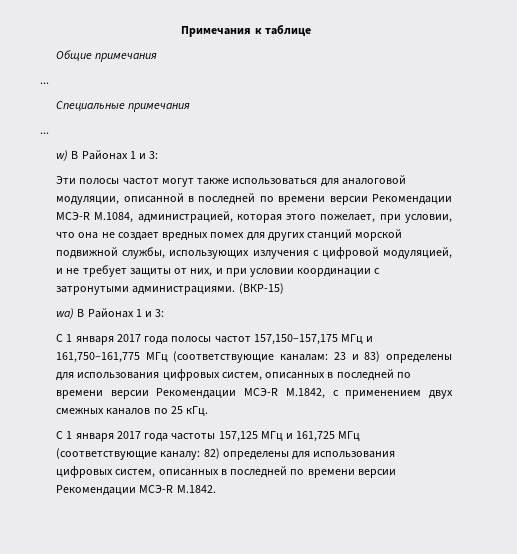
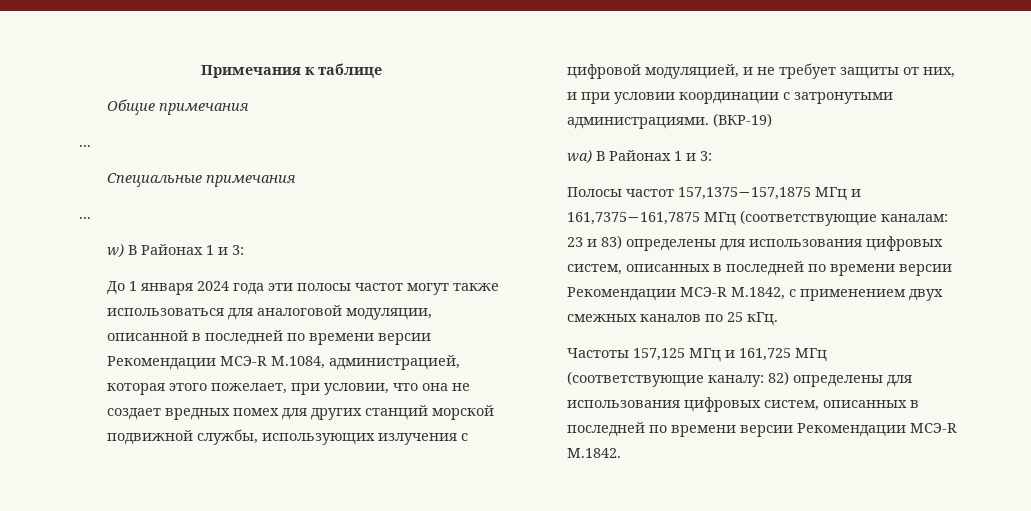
- Эти полосы частот могут также использоваться для аналоговой модуляции, описанной в последней по времени версии Рекомендации МСЭ-R M.1084, администрацией, которая этого пожелает, при условии, что она не создает вредных помех для других станций морской подвижной службы, использующих излучения с цифровой модуляцией, и не требует защиты от них, и при условии координации с затронутыми администрациями.
+ До 1 января 2024 года эти полосы частот могут также использоваться для аналоговой модуляции, описанной в последней по времени версии Рекомендации МСЭ-R M.1084, администрацией, которая этого пожелает, при условии, что она не создает вредных помех для других станций морской подвижной службы, использующих излучения с цифровой модуляцией, и не требует защиты от них, и при условии координации с затронутыми администрациями.
- (ВКР-15)
+ (ВКР-19)
- С 1 января 2017 года полосы частот 157,150–157,175 МГц и 161,750–161,775 МГц (соответствующие каналам: 23 и 83) определены для использования цифровых систем, описанных в последней по времени версии Рекомендации МСЭ-R M.1842, с применением двух смежных каналов по 25 кГц.
+ Полосы частот 157,1375−157,1875 МГц и 161,7375−161,7875 МГц (соответствующие каналам: 23 и 83) определены для использования цифровых систем, описанных в последней по времени версии Рекомендации МСЭ-R M.1842, с применением двух смежных каналов по 25 кГц.
- С 1 января 2017 года частоты 157,125 МГц и 161,725 МГц (соответствующие каналу: 82) определены для использования цифровых систем, описанных в последней по времени версии Рекомендации МСЭ-R M.1842.
+ Частоты 157,125 МГц и 161,725 МГц (соответствующие каналу: 82) определены для использования цифровых систем, описанных в последней по времени версии Рекомендации МСЭ-R M.1842.

